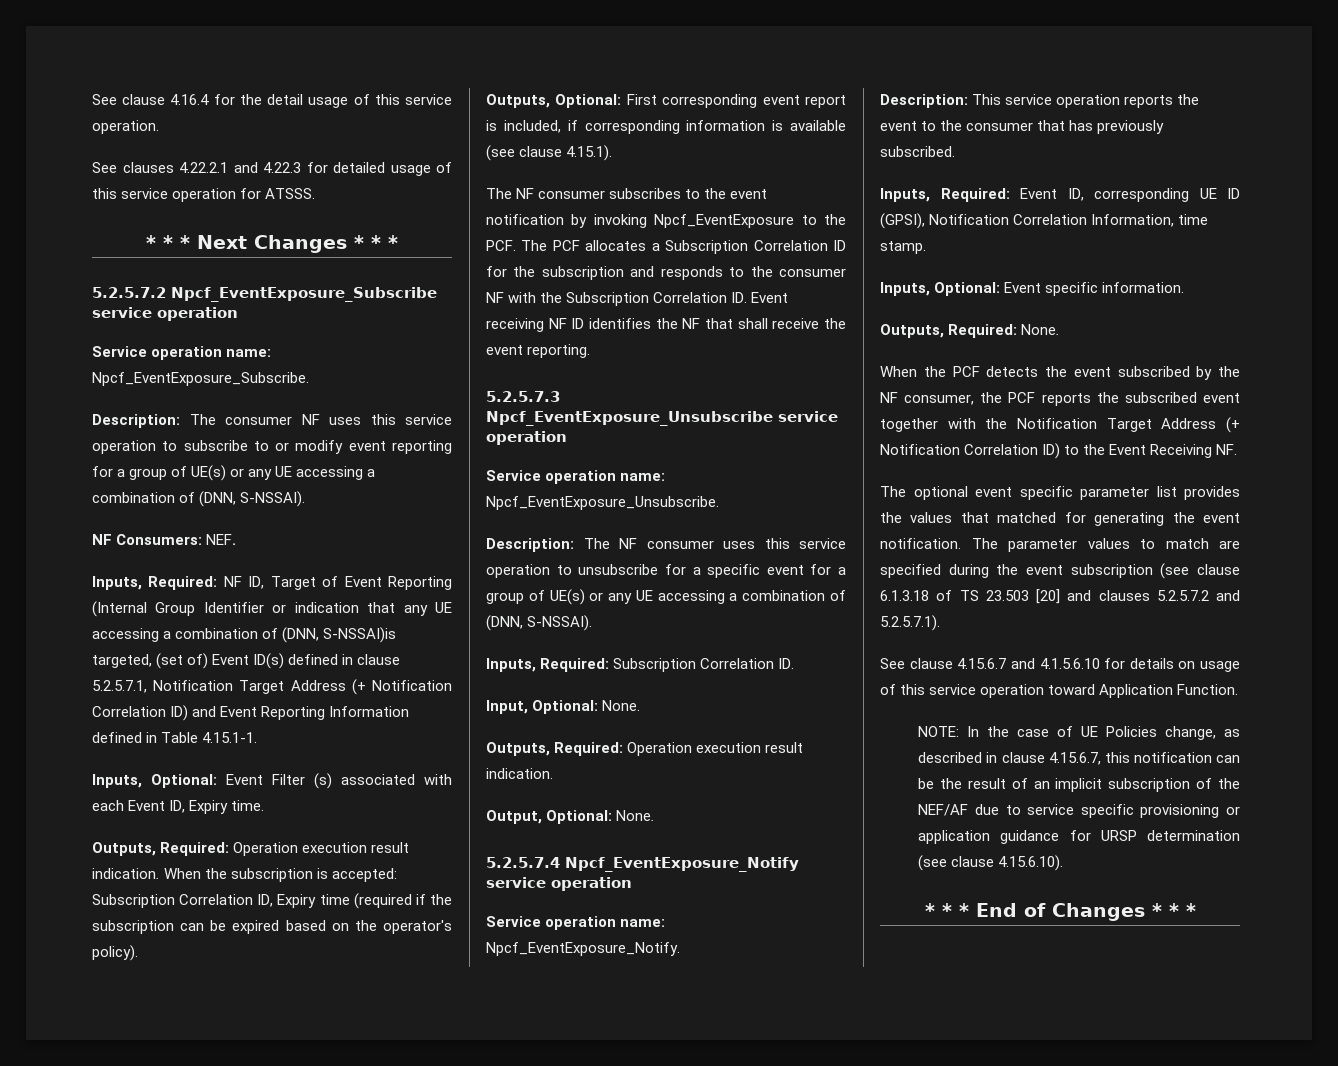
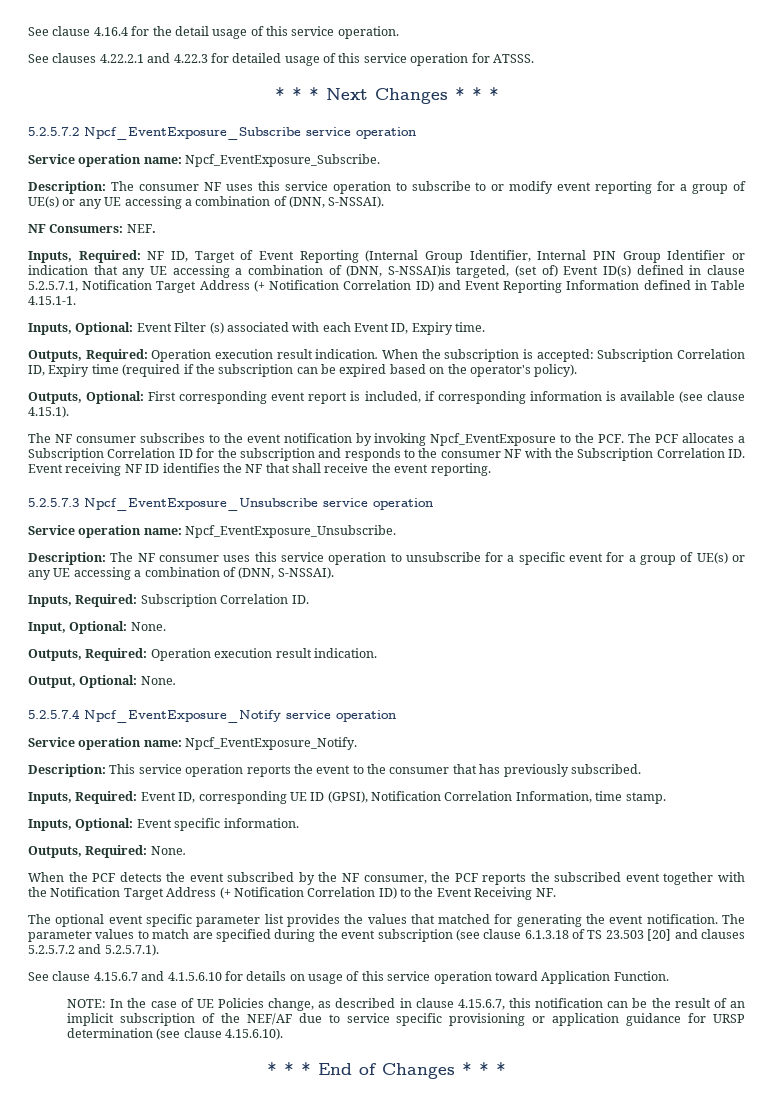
- Inputs, Required: NF ID, Target of Event Reporting (Internal Group Identifier or indication that any UE accessing a combination of (DNN, S-NSSAI)is targeted, (set of) Event ID(s) defined in clause 5.2.5.7.1, Notification Target Address (+ Notification Correlation ID) and Event Reporting Information defined in Table 4.15.1-1.
+ Inputs, Required: NF ID, Target of Event Reporting (Internal Group Identifier, Internal PIN Group Identifier or indication that any UE accessing a combination of (DNN, S-NSSAI)is targeted, (set of) Event ID(s) defined in clause 5.2.5.7.1, Notification Target Address (+ Notification Correlation ID) and Event Reporting Information defined in Table 4.15.1-1.

